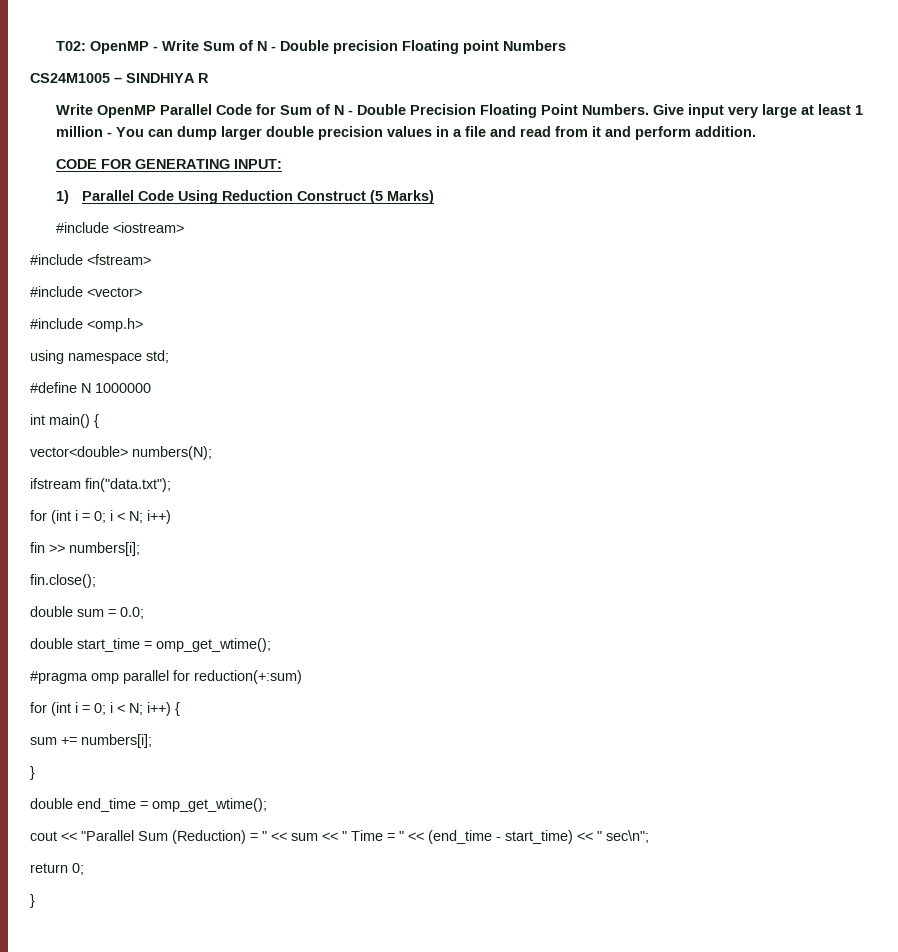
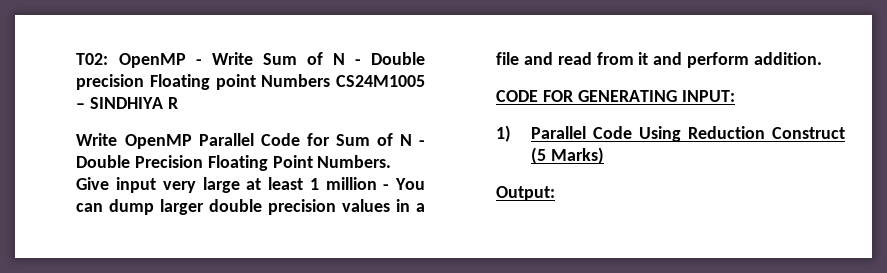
- T02: OpenMP - Write Sum of N - Double precision Floating point Numbers
- CS24M1005 – SINDHIYA R
+ T02: OpenMP - Write Sum of N - Double precision Floating point Numbers CS24M1005 – SINDHIYA R
- #include <iostream>
- #include <fstream>
- #include <vector>
- #include <omp.h>
- using namespace std;
- #define N 1000000
- int main() {
- vector<double> numbers(N);
- ifstream fin("data.txt");
- for (int i = 0; i < N; i++)
- fin >> numbers[i];
- fin.close();
- double sum = 0.0;
- double start_time = omp_get_wtime();
- #pragma omp parallel for reduction(+:sum)
- for (int i = 0; i < N; i++) {
- sum += numbers[i];
- }
- double end_time = omp_get_wtime();
- cout << "Parallel Sum (Reduction) = " << sum << " Time = " << (end_time - start_time) << " sec\n";
- return 0;
- }
+ Output:

